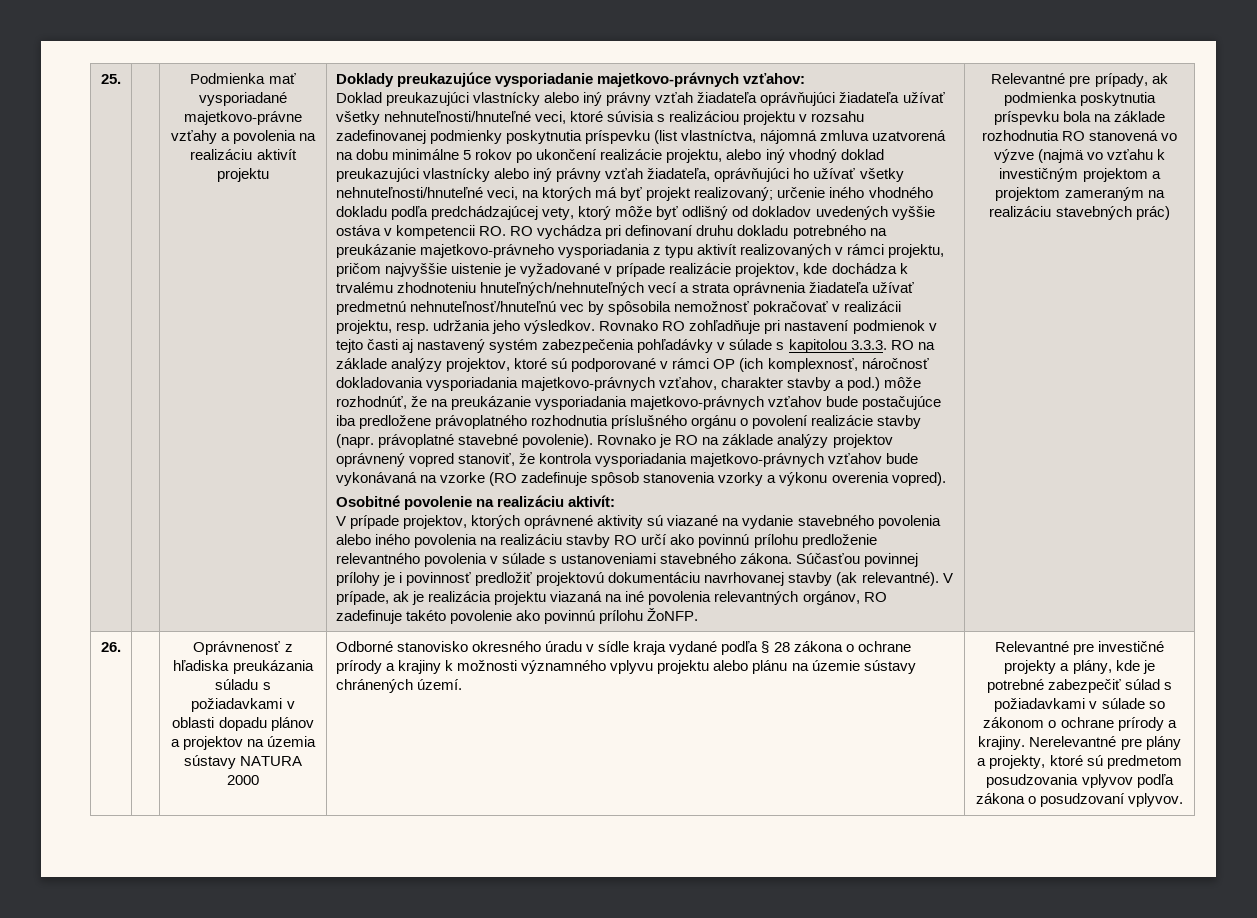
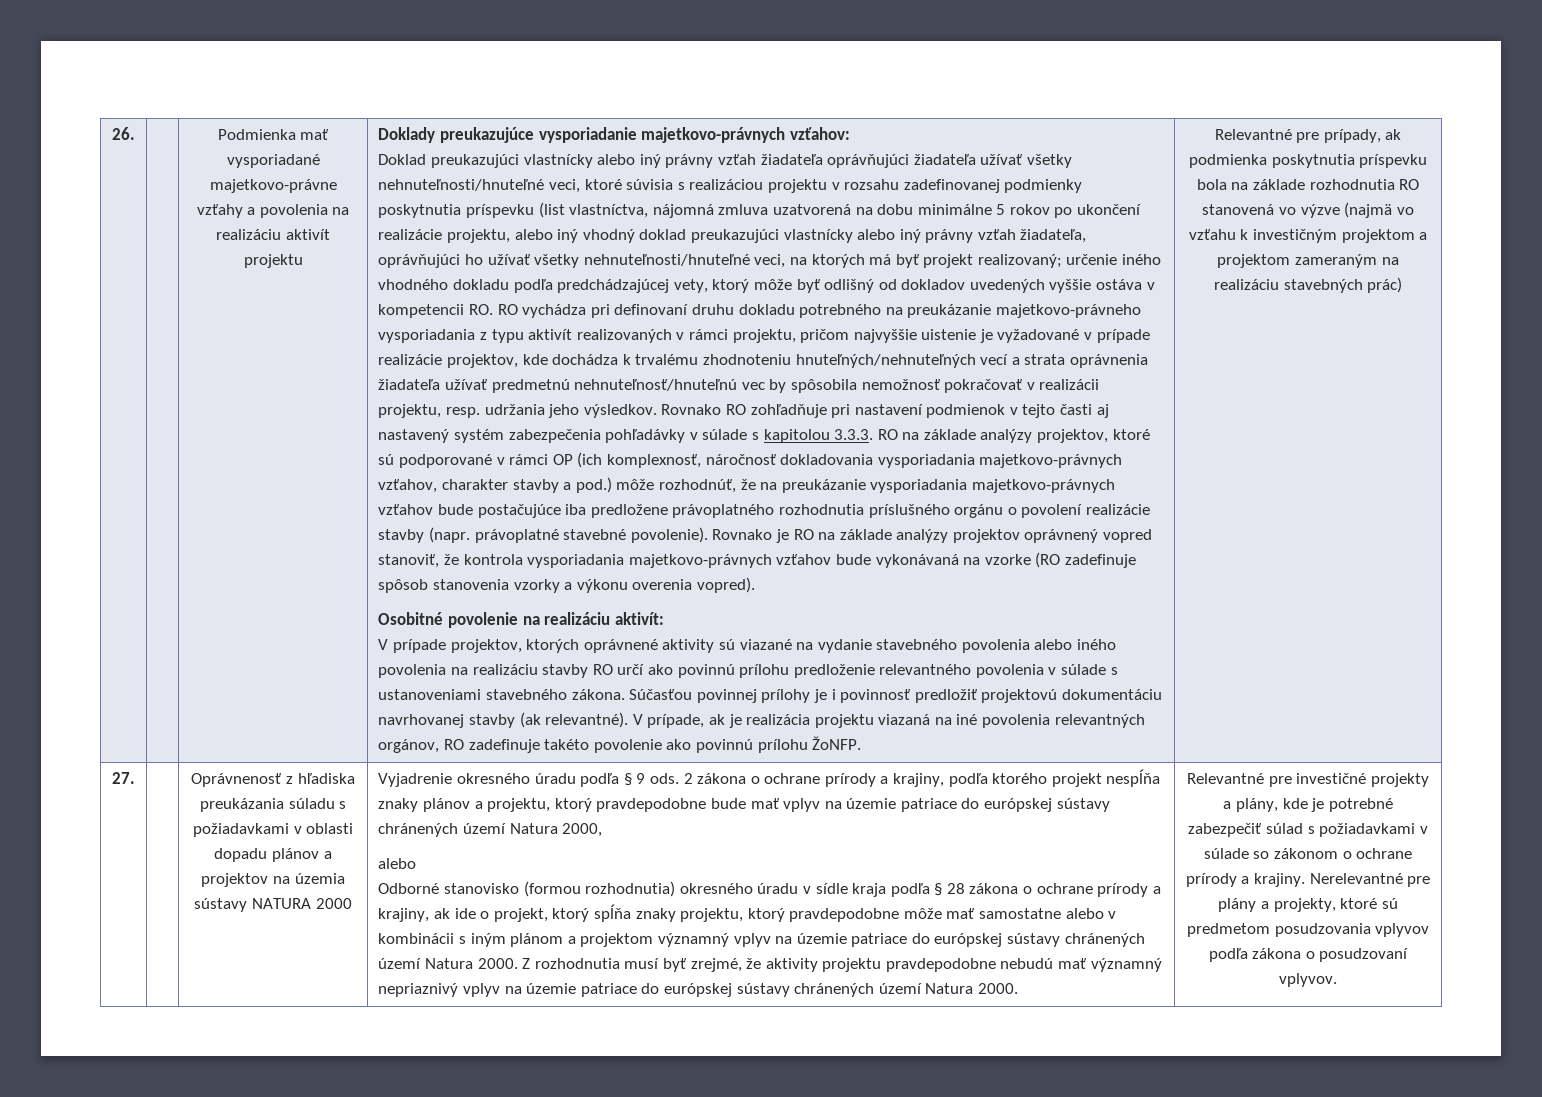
- 25.
+ 26.
- 26.
+ 27.
- Odborné stanovisko okresného úradu v sídle kraja vydané podľa § 28 zákona o ochrane prírody a krajiny k možnosti významného vplyvu projektu alebo plánu na územie sústavy chránených území.
+ Vyjadrenie okresného úradu podľa § 9 ods. 2 zákona o ochrane prírody a krajiny, podľa ktorého projekt nespĺňa znaky plánov a projektu, ktorý pravdepodobne bude mať vplyv na územie patriace do európskej sústavy chránených území Natura 2000,
+ alebo
+ Odborné stanovisko (formou rozhodnutia) okresného úradu v sídle kraja podľa § 28 zákona o ochrane prírody a krajiny, ak ide o projekt, ktorý spĺňa znaky projektu, ktorý pravdepodobne môže mať samostatne alebo v kombinácii s iným plánom a projektom významný vplyv na územie patriace do európskej sústavy chránených území Natura 2000. Z rozhodnutia musí byť zrejmé, že aktivity projektu pravdepodobne nebudú mať významný nepriaznivý vplyv na územie patriace do európskej sústavy chránených území Natura 2000.

